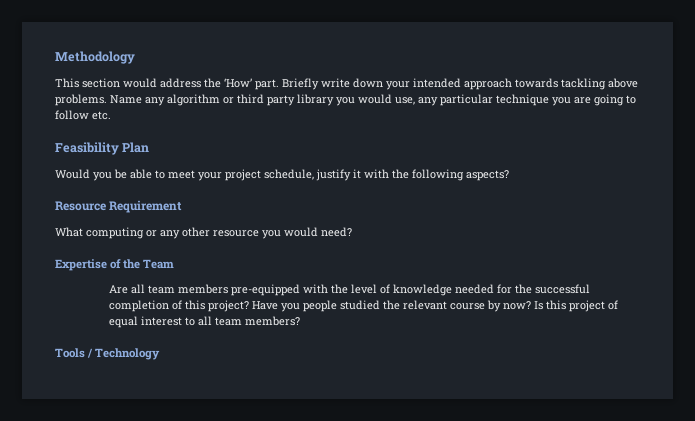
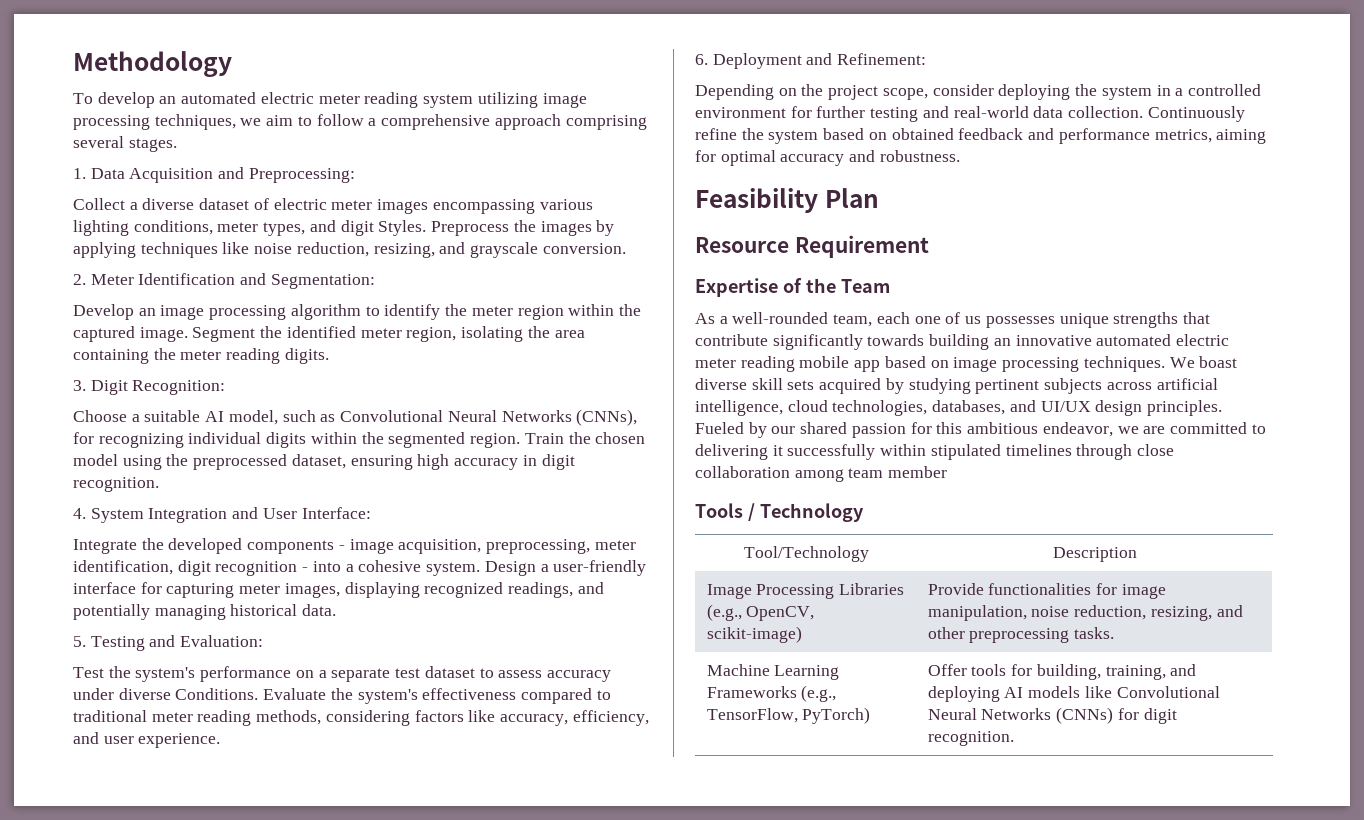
- This section would address the ‘How’ part. Briefly write down your intended approach towards tackling above problems. Name any algorithm or third party library you would use, any particular technique you are going to follow etc.
+ To develop an automated electric meter reading system utilizing image processing techniques, we aim to follow a comprehensive approach comprising several stages.
+ 1. Data Acquisition and Preprocessing:
+ Collect a diverse dataset of electric meter images encompassing various lighting conditions, meter types, and digit Styles. Preprocess the images by applying techniques like noise reduction, resizing, and grayscale conversion.
+ 2. Meter Identification and Segmentation:
+ Develop an image processing algorithm to identify the meter region within the captured image. Segment the identified meter region, isolating the area containing the meter reading digits.
+ 3. Digit Recognition:
+ Choose a suitable AI model, such as Convolutional Neural Networks (CNNs), for recognizing individual digits within the segmented region. Train the chosen model using the preprocessed dataset, ensuring high accuracy in digit recognition.
+ 4. System Integration and User Interface:
+ Integrate the developed components - image acquisition, preprocessing, meter identification, digit recognition - into a cohesive system. Design a user-friendly interface for capturing meter images, displaying recognized readings, and potentially managing historical data.
+ 5. Testing and Evaluation:
+ Test the system's performance on a separate test dataset to assess accuracy under diverse Conditions. Evaluate the system's effectiveness compared to traditional meter reading methods, considering factors like accuracy, efficiency, and user experience.
+ 6. Deployment and Refinement:
+ Depending on the project scope, consider deploying the system in a controlled environment for further testing and real-world data collection. Continuously refine the system based on obtained feedback and performance metrics, aiming for optimal accuracy and robustness.
  Feasibility Plan
- Would you be able to meet your project schedule, justify it with the following aspects?
  Resource Requirement
- What computing or any other resource you would need?
  Expertise of the Team
- Are all team members pre-equipped with the level of knowledge needed for the successful completion of this project? Have you people studied the relevant course by now? Is this project of equal interest to all team members?
+ As a well-rounded team, each one of us possesses unique strengths that contribute significantly towards building an innovative automated electric meter reading mobile app based on image processing techniques. We boast diverse skill sets acquired by studying pertinent subjects across artificial intelligence, cloud technologies, databases, and UI/UX design principles. Fueled by our shared passion for this ambitious endeavor, we are committed to delivering it successfully within stipulated timelines through close collaboration among team member
  Tools / Technology
+ Tool/Technology | Description
+ Image Processing Libraries (e.g., OpenCV, scikit-image) | Provide functionalities for image manipulation, noise reduction, resizing, and other preprocessing tasks.
+ Machine Learning Frameworks (e.g., TensorFlow, PyTorch) | Offer tools for building, training, and deploying AI models like Convolutional Neural Networks (CNNs) for digit recognition.

